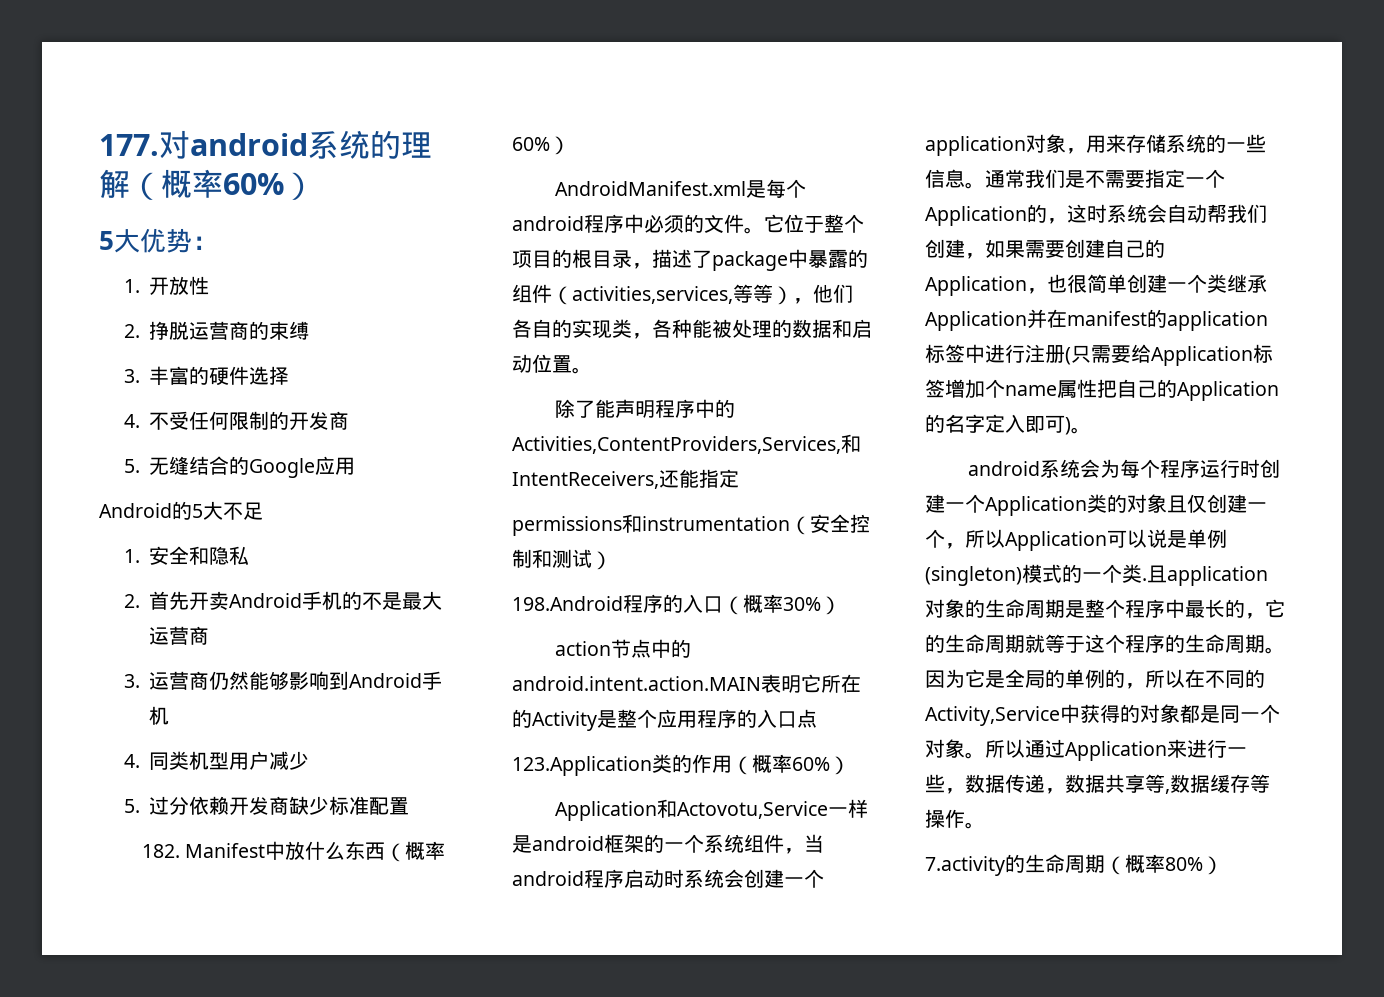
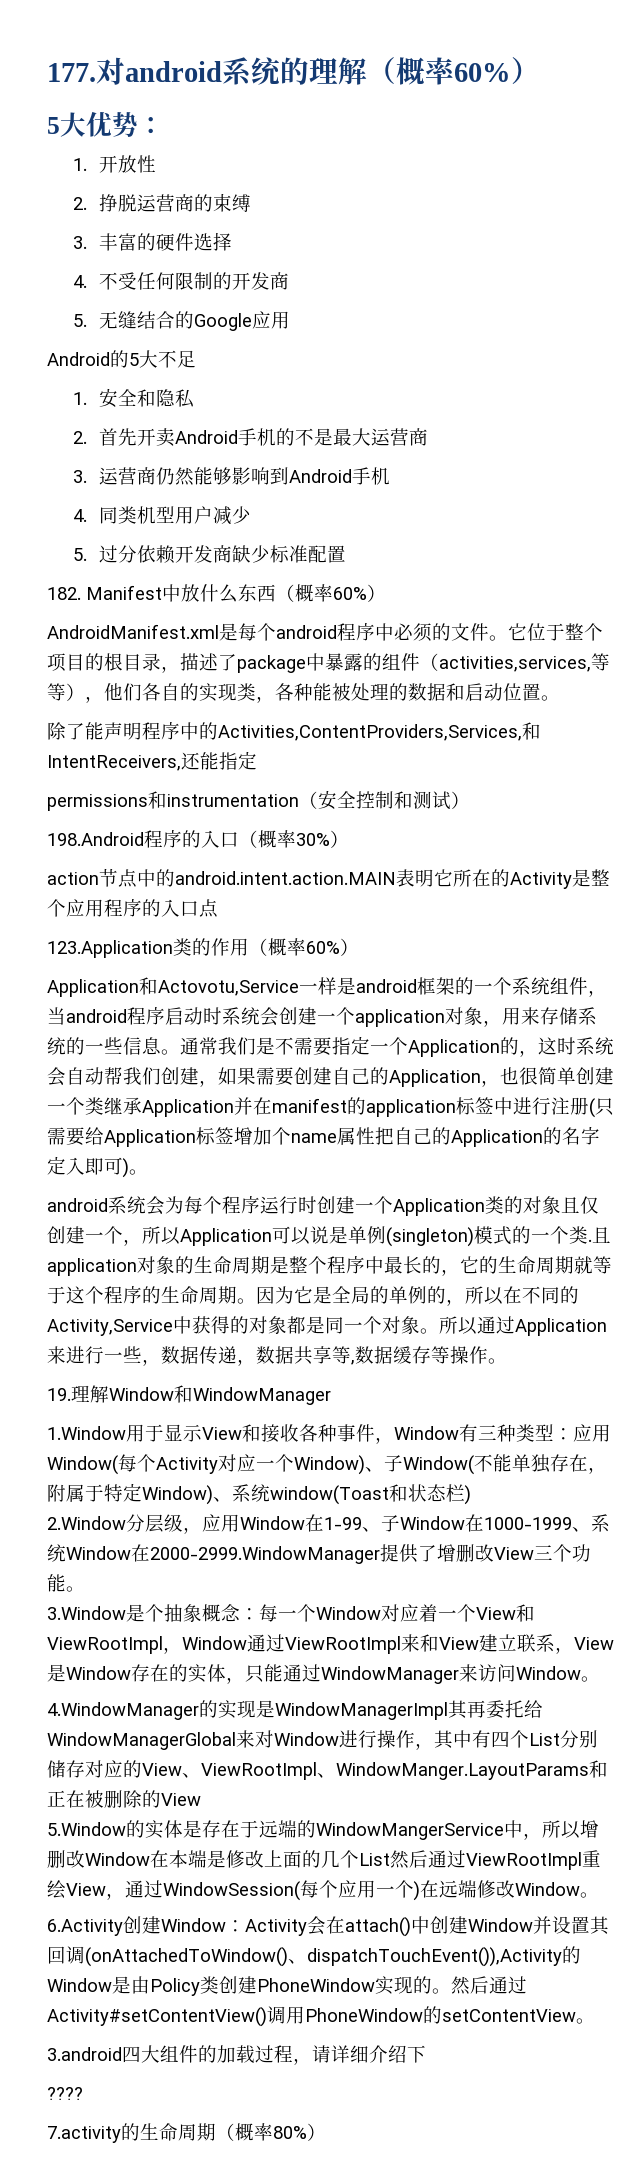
+ 19.理解Window和WindowManager
+ 1.Window用于显示View和接收各种事件，Window有三种类型：应用Window(每个Activity对应一个Window)、子Window(不能单独存在，附属于特定Window)、系统window(Toast和状态栏)
+ 2.Window分层级，应用Window在1-99、子Window在1000-1999、系统Window在2000-2999.WindowManager提供了增删改View三个功能。
+ 3.Window是个抽象概念：每一个Window对应着一个View和ViewRootImpl，Window通过ViewRootImpl来和View建立联系，View是Window存在的实体，只能通过WindowManager来访问Window。
+ 4.WindowManager的实现是WindowManagerImpl其再委托给WindowManagerGlobal来对Window进行操作，其中有四个List分别储存对应的View、ViewRootImpl、WindowManger.LayoutParams和正在被删除的View
+ 5.Window的实体是存在于远端的WindowMangerService中，所以增删改Window在本端是修改上面的几个List然后通过ViewRootImpl重绘View，通过WindowSession(每个应用一个)在远端修改Window。
+ 6.Activity创建Window：Activity会在attach()中创建Window并设置其回调(onAttachedToWindow()、dispatchTouchEvent()),Activity的Window是由Policy类创建PhoneWindow实现的。然后通过Activity#setContentView()调用PhoneWindow的setContentView。
+ 3.android四大组件的加载过程，请详细介绍下
+ ????

